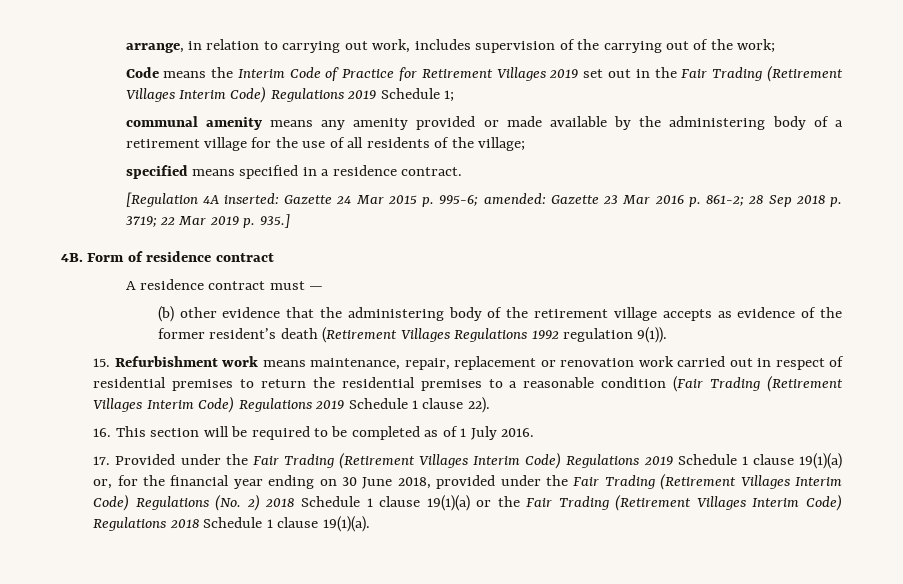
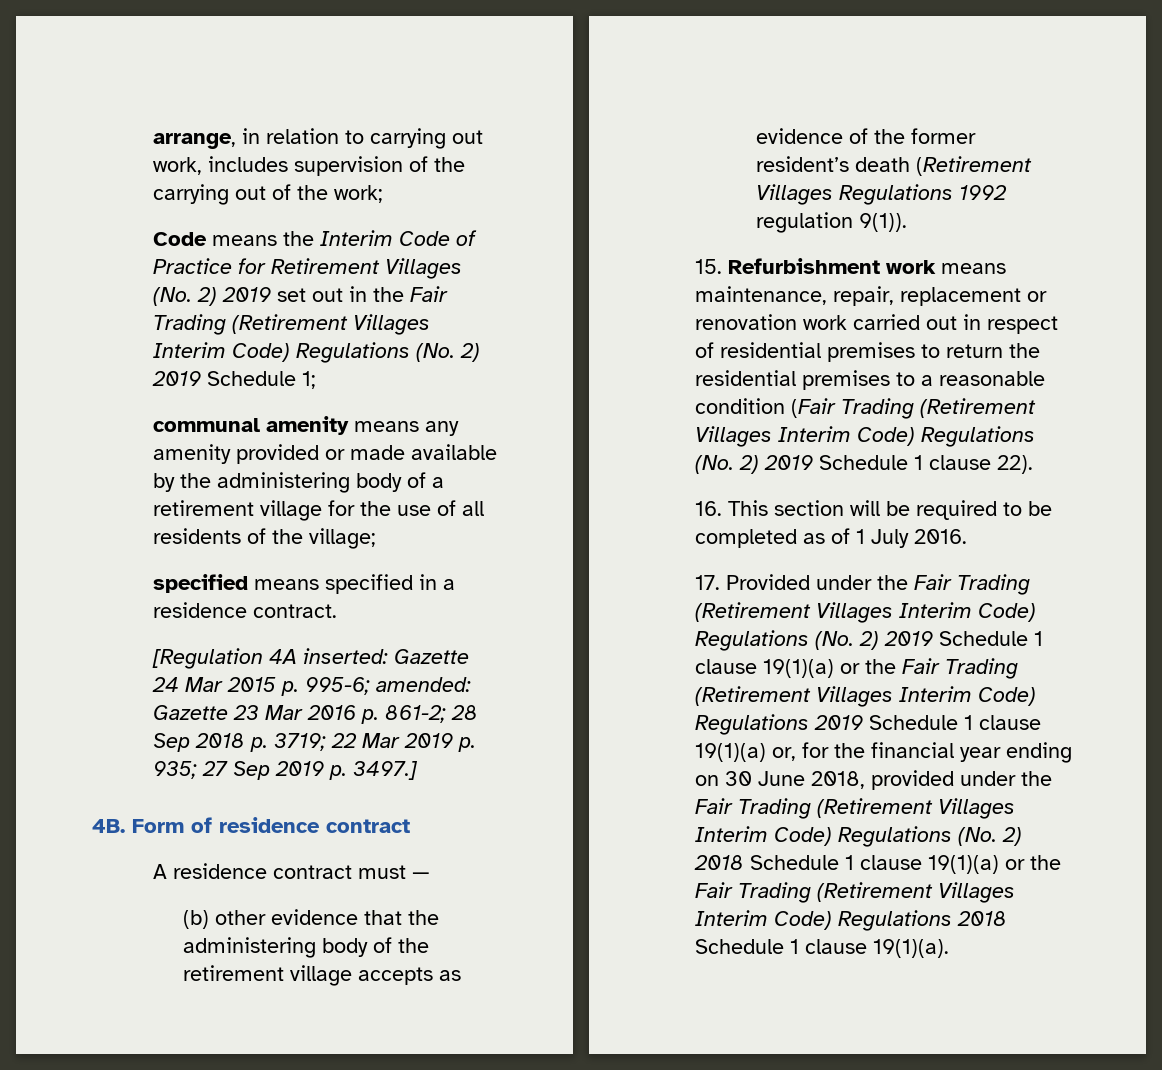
- Code means the Interim Code of Practice for Retirement Villages 2019 set out in the Fair Trading (Retirement Villages Interim Code) Regulations 2019 Schedule 1;
+ Code means the Interim Code of Practice for Retirement Villages (No. 2) 2019 set out in the Fair Trading (Retirement Villages Interim Code) Regulations (No. 2) 2019 Schedule 1;
- [Regulation 4A inserted: Gazette 24 Mar 2015 p. 995-6; amended: Gazette 23 Mar 2016 p. 861-2; 28 Sep 2018 p. 3719; 22 Mar 2019 p. 935.]
+ [Regulation 4A inserted: Gazette 24 Mar 2015 p. 995-6; amended: Gazette 23 Mar 2016 p. 861-2; 28 Sep 2018 p. 3719; 22 Mar 2019 p. 935; 27 Sep 2019 p. 3497.]
- 15. Refurbishment work means maintenance, repair, replacement or renovation work carried out in respect of residential premises to return the residential premises to a reasonable condition (Fair Trading (Retirement Villages Interim Code) Regulations 2019 Schedule 1 clause 22).
+ 15. Refurbishment work means maintenance, repair, replacement or renovation work carried out in respect of residential premises to return the residential premises to a reasonable condition (Fair Trading (Retirement Villages Interim Code) Regulations (No. 2) 2019 Schedule 1 clause 22).
- 17. Provided under the Fair Trading (Retirement Villages Interim Code) Regulations 2019 Schedule 1 clause 19(1)(a) or, for the financial year ending on 30 June 2018, provided under the Fair Trading (Retirement Villages Interim Code) Regulations (No. 2) 2018 Schedule 1 clause 19(1)(a) or the Fair Trading (Retirement Villages Interim Code) Regulations 2018 Schedule 1 clause 19(1)(a).
+ 17. Provided under the Fair Trading (Retirement Villages Interim Code) Regulations (No. 2) 2019 Schedule 1 clause 19(1)(a) or the Fair Trading (Retirement Villages Interim Code) Regulations 2019 Schedule 1 clause 19(1)(a) or, for the financial year ending on 30 June 2018, provided under the Fair Trading (Retirement Villages Interim Code) Regulations (No. 2) 2018 Schedule 1 clause 19(1)(a) or the Fair Trading (Retirement Villages Interim Code) Regulations 2018 Schedule 1 clause 19(1)(a).

